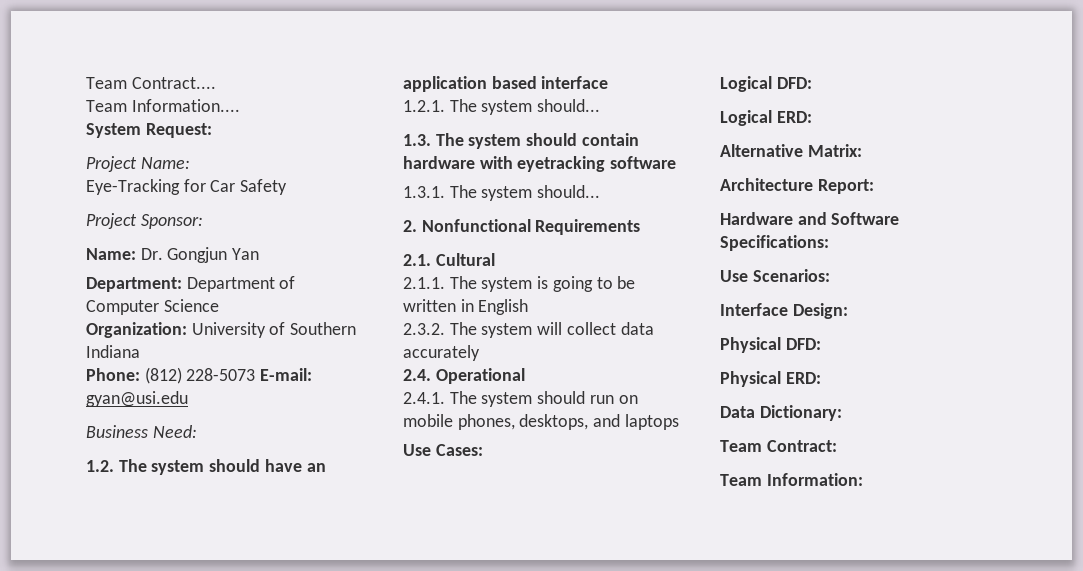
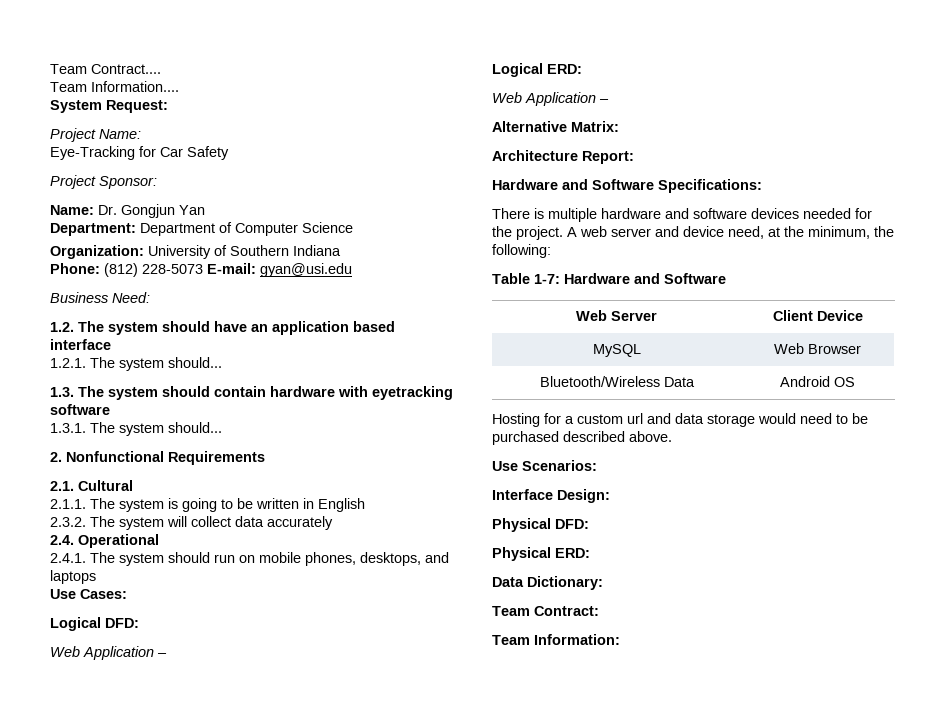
  Logical DFD:
+ Web Application –
  Logical ERD:
+ Web Application –
+ There is multiple hardware and software devices needed for the project. A web server and device need, at the minimum, the following:
+ Table 1-7: Hardware and Software
+ Web Server | Client Device
+ MySQL | Web Browser
+ Bluetooth/Wireless Data | Android OS
+ Hosting for a custom url and data storage would need to be purchased described above.

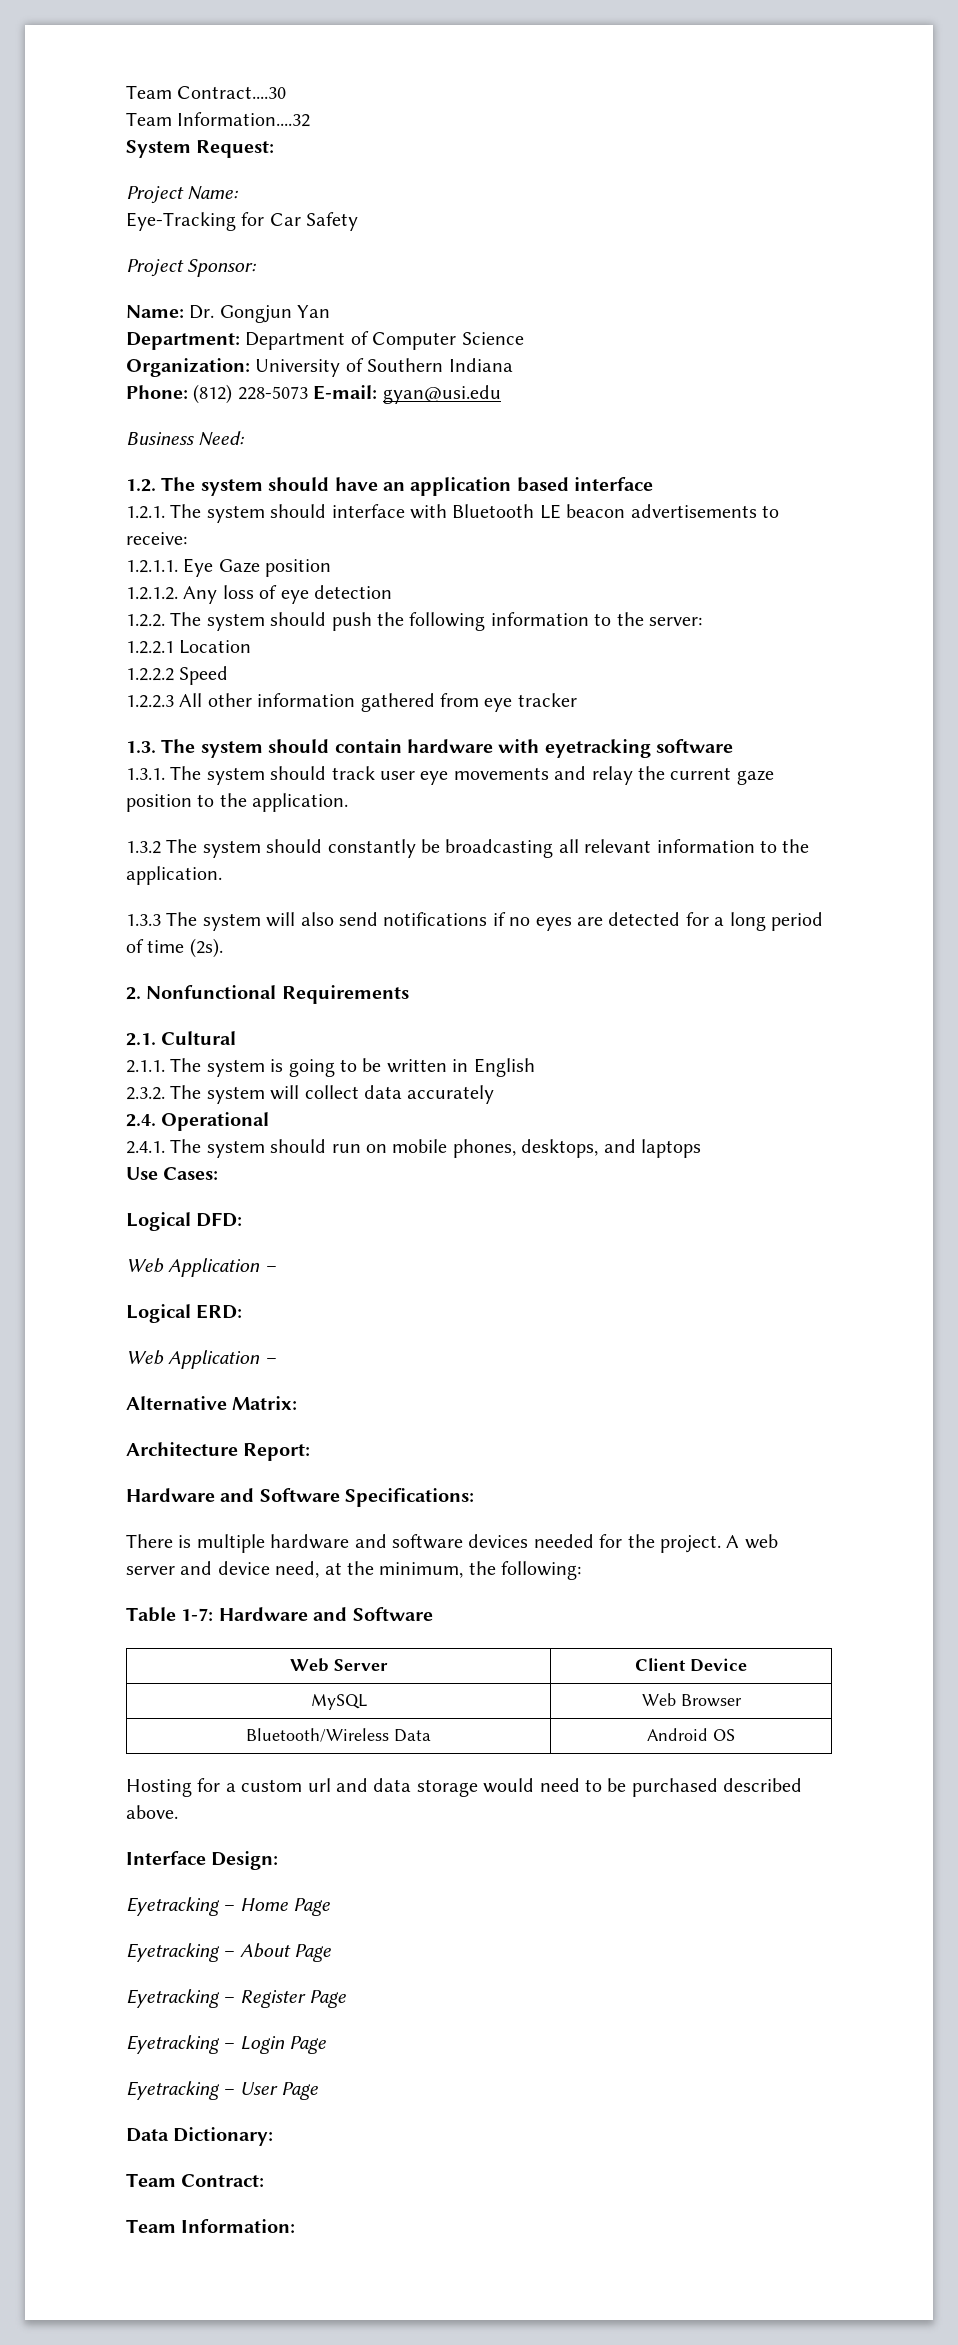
- Team Contract....
- Team Information....
+ Team Contract....30
+ Team Information....32
- 1.2.1. The system should...
+ 1.2.1. The system should interface with Bluetooth LE beacon advertisements to receive:
+ 1.2.1.1. Eye Gaze position
+ 1.2.1.2. Any loss of eye detection
+ 1.2.2. The system should push the following information to the server:
+ 1.2.2.1 Location
+ 1.2.2.2 Speed
+ 1.2.2.3 All other information gathered from eye tracker
- 1.3.1. The system should...
+ 1.3.1. The system should track user eye movements and relay the current gaze position to the application.
+ 1.3.2 The system should constantly be broadcasting all relevant information to the application.
+ 1.3.3 The system will also send notifications if no eyes are detected for a long period of time (2s).
- Use Scenarios:
- Physical DFD:
- Physical ERD:
+ Eyetracking – Home Page
+ Eyetracking – About Page
+ Eyetracking – Register Page
+ Eyetracking – Login Page
+ Eyetracking – User Page

